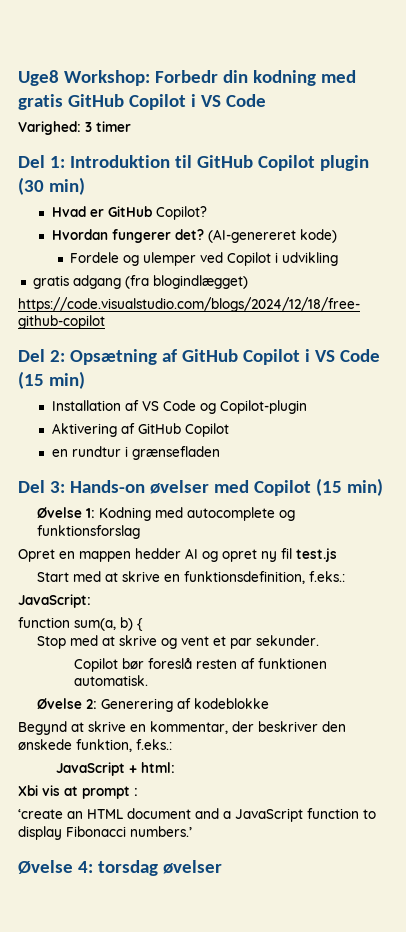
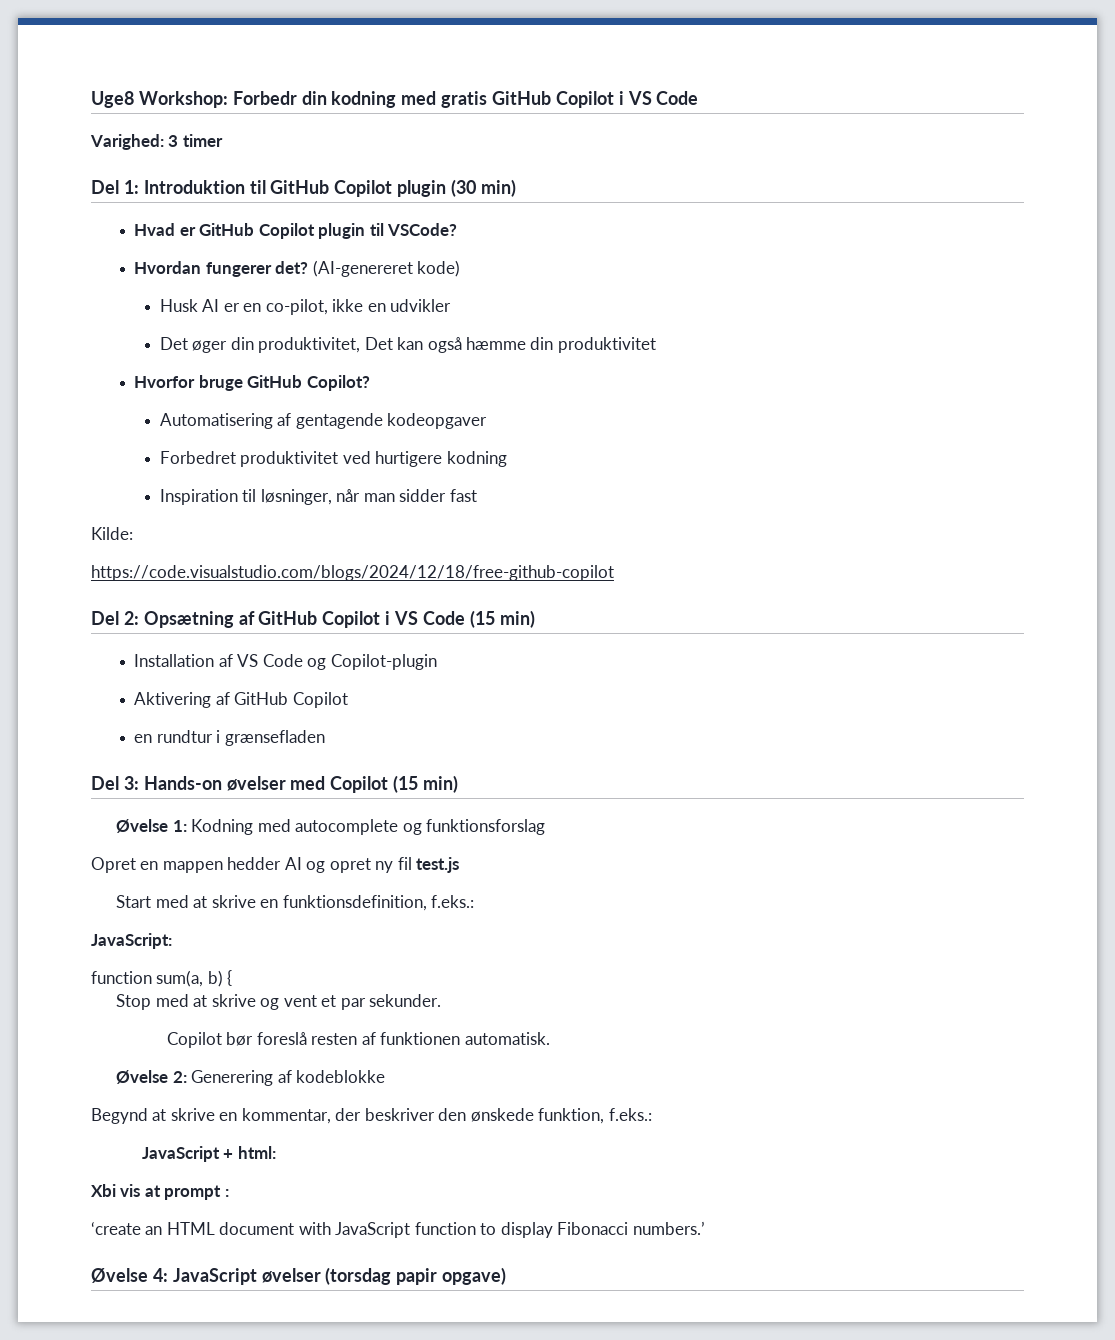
- Hvad er GitHub Copilot?
+ Hvad er GitHub Copilot plugin til VSCode?
- Fordele og ulemper ved Copilot i udvikling
- gratis adgang (fra blogindlægget)
+ Husk AI er en co-pilot, ikke en udvikler
+ Det øger din produktivitet, Det kan også hæmme din produktivitet
+ Hvorfor bruge GitHub Copilot?
+ Automatisering af gentagende kodeopgaver
+ Forbedret produktivitet ved hurtigere kodning
+ Inspiration til løsninger, når man sidder fast
+ Kilde:
- ‘create an HTML document and a JavaScript function to display Fibonacci numbers.’
+ ‘create an HTML document with JavaScript function to display Fibonacci numbers.’
- Øvelse 4: torsdag øvelser
+ Øvelse 4: JavaScript øvelser (torsdag papir opgave)

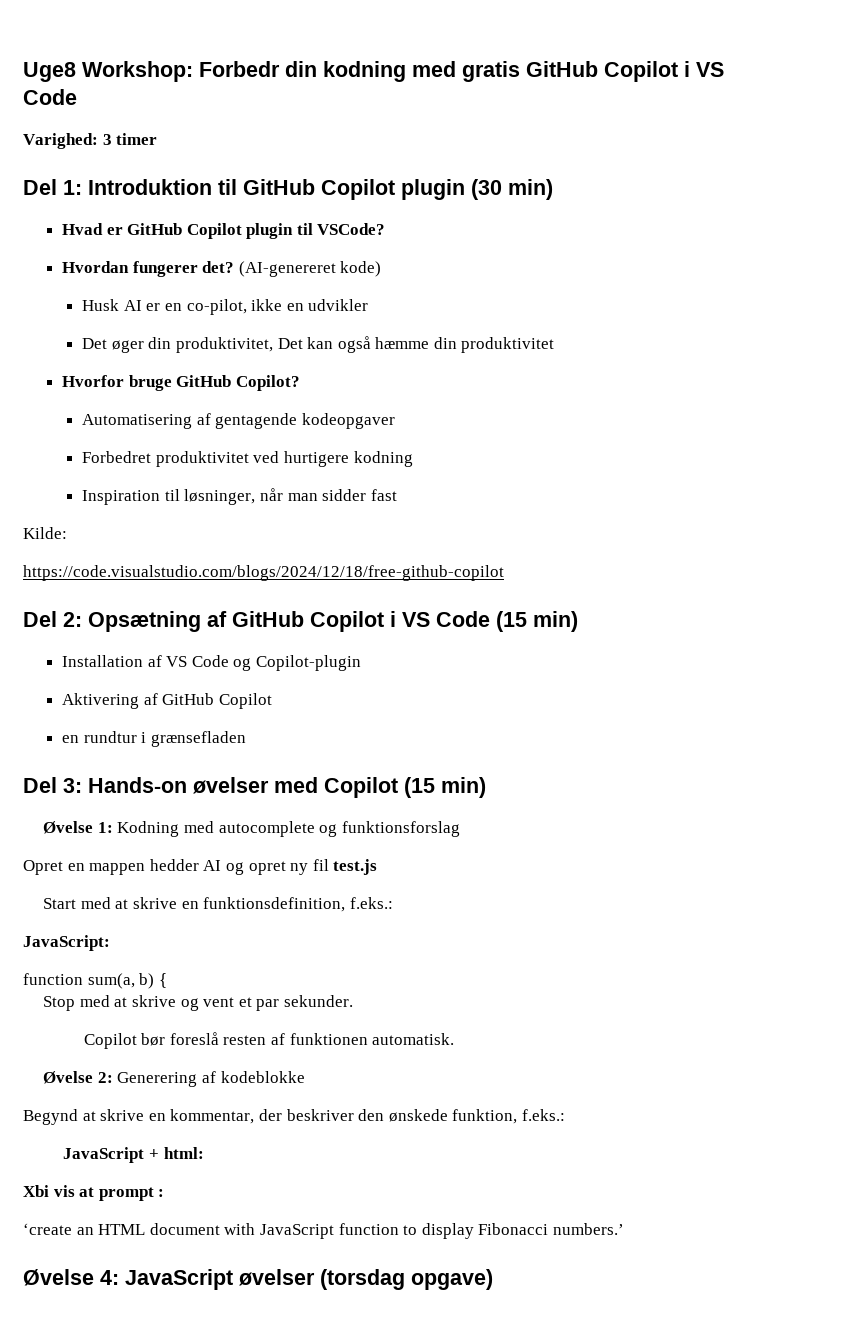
- Øvelse 4: JavaScript øvelser (torsdag papir opgave)
+ Øvelse 4: JavaScript øvelser (torsdag opgave)

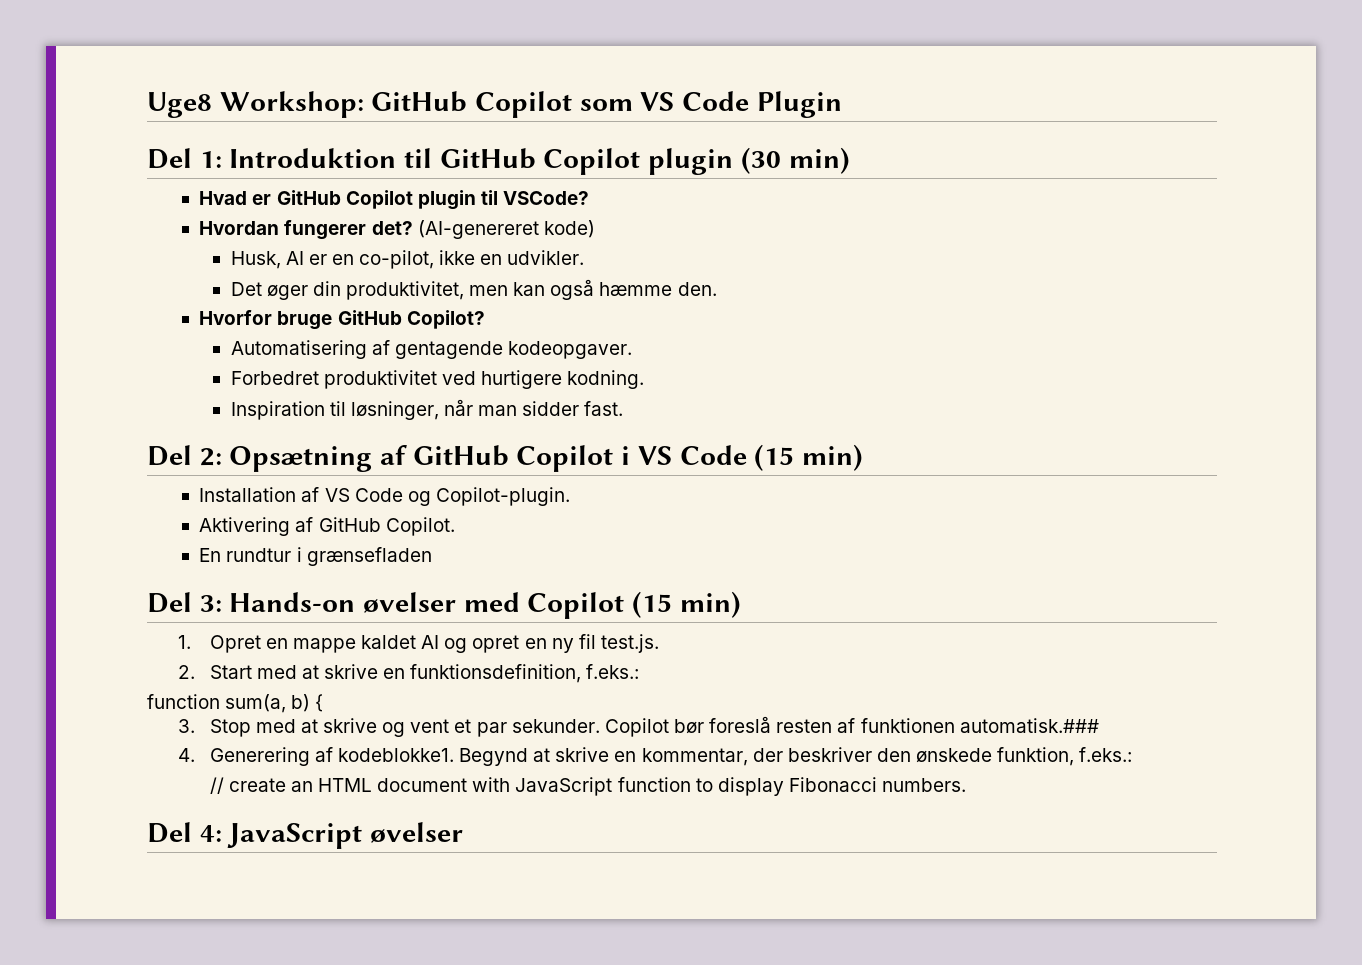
- Uge8 Workshop: Forbedr din kodning med gratis GitHub Copilot i VS Code
- Varighed: 3 timer
+ Uge8 Workshop: GitHub Copilot som VS Code Plugin
- Husk AI er en co-pilot, ikke en udvikler
+ Husk, AI er en co-pilot, ikke en udvikler.
- Det øger din produktivitet, Det kan også hæmme din produktivitet
+ Det øger din produktivitet, men kan også hæmme den.
- Automatisering af gentagende kodeopgaver
+ Automatisering af gentagende kodeopgaver.
- Forbedret produktivitet ved hurtigere kodning
+ Forbedret produktivitet ved hurtigere kodning.
- Inspiration til løsninger, når man sidder fast
- Kilde:
- https://code.visualstudio.com/blogs/2024/12/18/free-github-copilot
+ Inspiration til løsninger, når man sidder fast.
- Installation af VS Code og Copilot-plugin
+ Installation af VS Code og Copilot-plugin.
- Aktivering af GitHub Copilot
- en rundtur i grænsefladen
+ Aktivering af GitHub Copilot.
+ En rundtur i grænsefladen
- Øvelse 1: Kodning med autocomplete og funktionsforslag
- Opret en mappen hedder AI og opret ny fil test.js
- Start med at skrive en funktionsdefinition, f.eks.:
+ 1. Opret en mappe kaldet AI og opret en ny fil test.js.
+ 2. Start med at skrive en funktionsdefinition, f.eks.:
- JavaScript:
- Stop med at skrive og vent et par sekunder.
- Copilot bør foreslå resten af funktionen automatisk.
- Øvelse 2: Generering af kodeblokke
- Begynd at skrive en kommentar, der beskriver den ønskede funktion, f.eks.:
+ 3. Stop med at skrive og vent et par sekunder. Copilot bør foreslå resten af funktionen automatisk.###
+ 4. Generering af kodeblokke1. Begynd at skrive en kommentar, der beskriver den ønskede funktion, f.eks.:
- JavaScript + html:
- Xbi vis at prompt :
- ‘create an HTML document with JavaScript function to display Fibonacci numbers.’
- Øvelse 4: JavaScript øvelser (torsdag opgave)
+ // create an HTML document with JavaScript function to display Fibonacci numbers.
+ Del 4: JavaScript øvelser

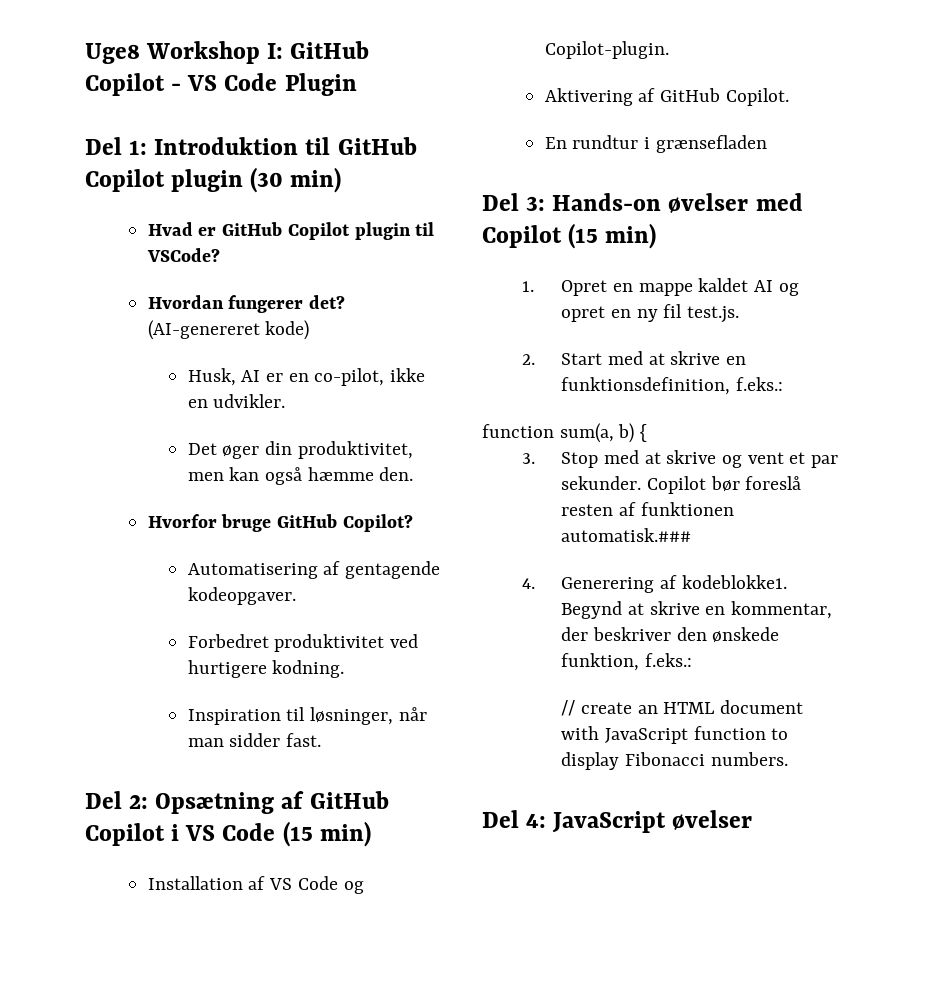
- Uge8 Workshop: GitHub Copilot som VS Code Plugin
+ Uge8 Workshop I: GitHub Copilot - VS Code Plugin

